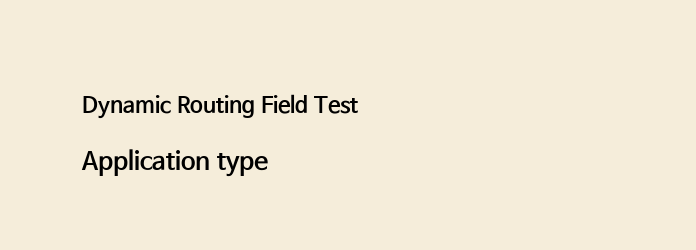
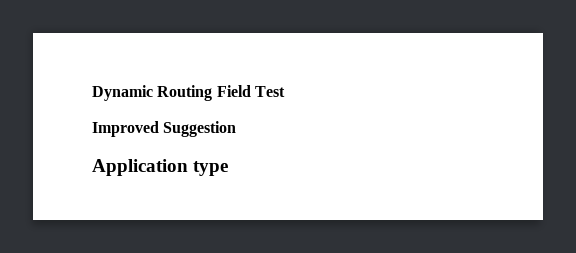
+ Improved Suggestion

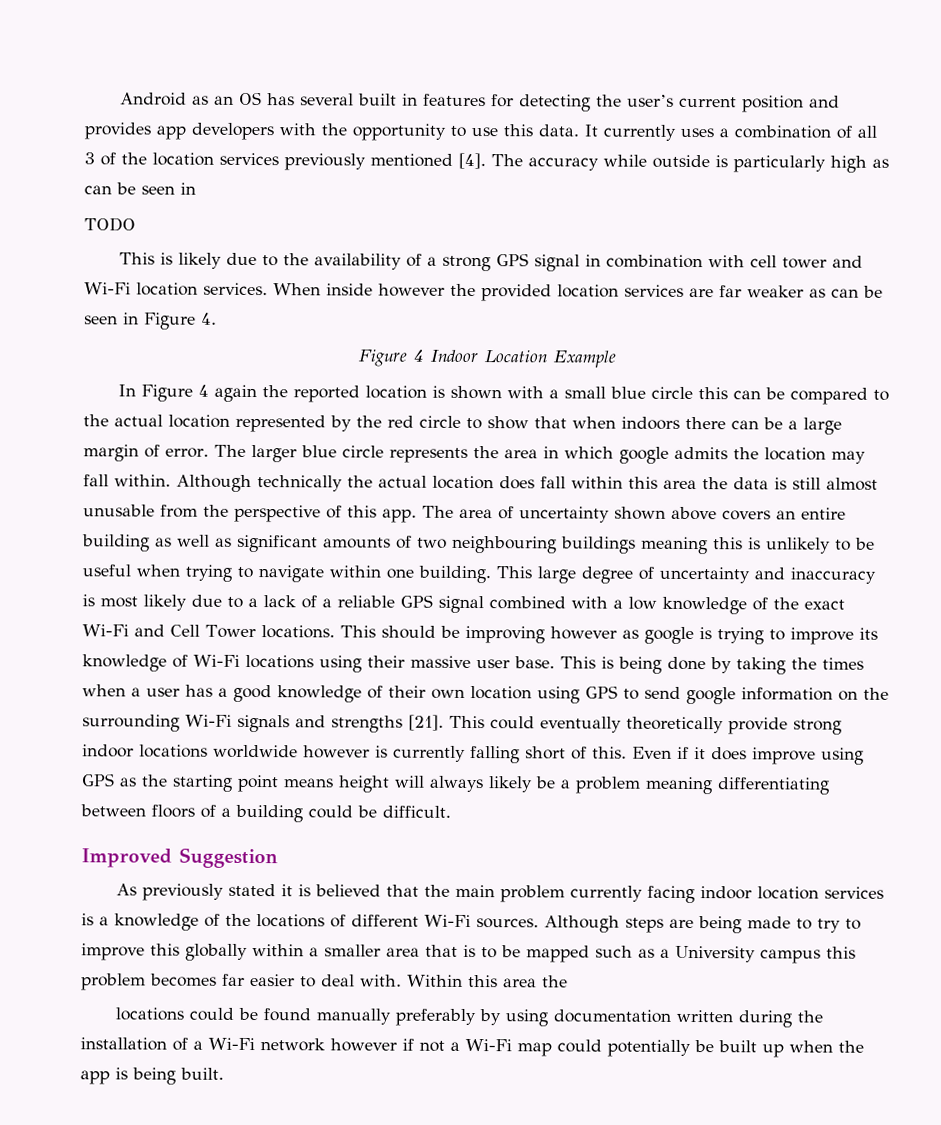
- Dynamic Routing Field Test
+ Android as an OS has several built in features for detecting the user’s current position and provides app developers with the opportunity to use this data. It currently uses a combination of all 3 of the location services previously mentioned [4]. The accuracy while outside is particularly high as can be seen in
+ TODO
+ This is likely due to the availability of a strong GPS signal in combination with cell tower and Wi-Fi location services. When inside however the provided location services are far weaker as can be seen in Figure 4.
+ Figure 4 Indoor Location Example
+ In Figure 4 again the reported location is shown with a small blue circle this can be compared to the actual location represented by the red circle to show that when indoors there can be a large margin of error. The larger blue circle represents the area in which google admits the location may fall within. Although technically the actual location does fall within this area the data is still almost unusable from the perspective of this app. The area of uncertainty shown above covers an entire building as well as significant amounts of two neighbouring buildings meaning this is unlikely to be useful when trying to navigate within one building. This large degree of uncertainty and inaccuracy is most likely due to a lack of a reliable GPS signal combined with a low knowledge of the exact Wi-Fi and Cell Tower locations. This should be improving however as google is trying to improve its knowledge of Wi-Fi locations using their massive user base. This is being done by taking the times when a user has a good knowledge of their own location using GPS to send google information on the surrounding Wi-Fi signals and strengths [21]. This could eventually theoretically provide strong indoor locations worldwide however is currently falling short of this. Even if it does improve using GPS as the starting point means height will always likely be a problem meaning differentiating between floors of a building could be difficult.
  Improved Suggestion
- Application type
+ As previously stated it is believed that the main problem currently facing indoor location services is a knowledge of the locations of different Wi-Fi sources. Although steps are being made to try to improve this globally within a smaller area that is to be mapped such as a University campus this problem becomes far easier to deal with. Within this area the
+ locations could be found manually preferably by using documentation written during the installation of a Wi-Fi network however if not a Wi-Fi map could potentially be built up when the app is being built.

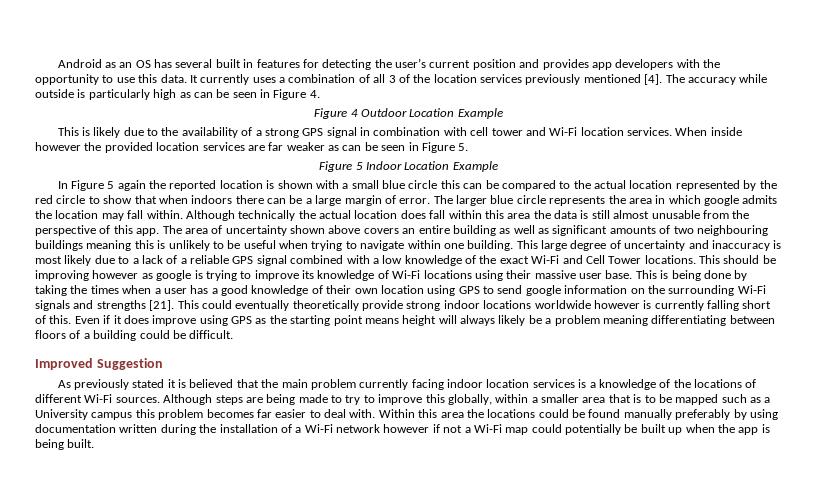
- The accuracy while outside is particularly high as can be seen in
- TODO
+ The accuracy while outside is particularly high as can be seen in Figure 4.
+ Figure 4 Outdoor Location Example
- When inside however the provided location services are far weaker as can be seen in Figure 4.
- Figure 4 Indoor Location Example
+ When inside however the provided location services are far weaker as can be seen in Figure 5.
+ Figure 5 Indoor Location Example
- In Figure 4 again the reported location is shown with a small blue circle this can be compared to the actual location represented by the red circle to show that when indoors there can be a large margin of error.
+ In Figure 5 again the reported location is shown with a small blue circle this can be compared to the actual location represented by the red circle to show that when indoors there can be a large margin of error.
- Although steps are being made to try to improve this globally within a smaller area that is to be mapped such as a University campus this problem becomes far easier to deal with.
+ Although steps are being made to try to improve this globally, within a smaller area that is to be mapped such as a University campus this problem becomes far easier to deal with.
- Within this area the
- locations could be found manually preferably by using documentation written during the installation of a Wi-Fi network however if not a Wi-Fi map could potentially be built up when the app is being built.
+ Within this area the locations could be found manually preferably by using documentation written during the installation of a Wi-Fi network however if not a Wi-Fi map could potentially be built up when the app is being built.

